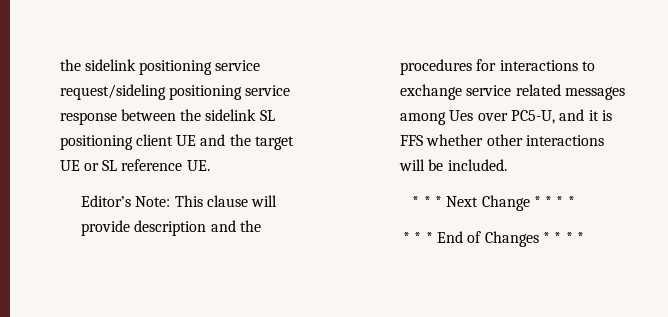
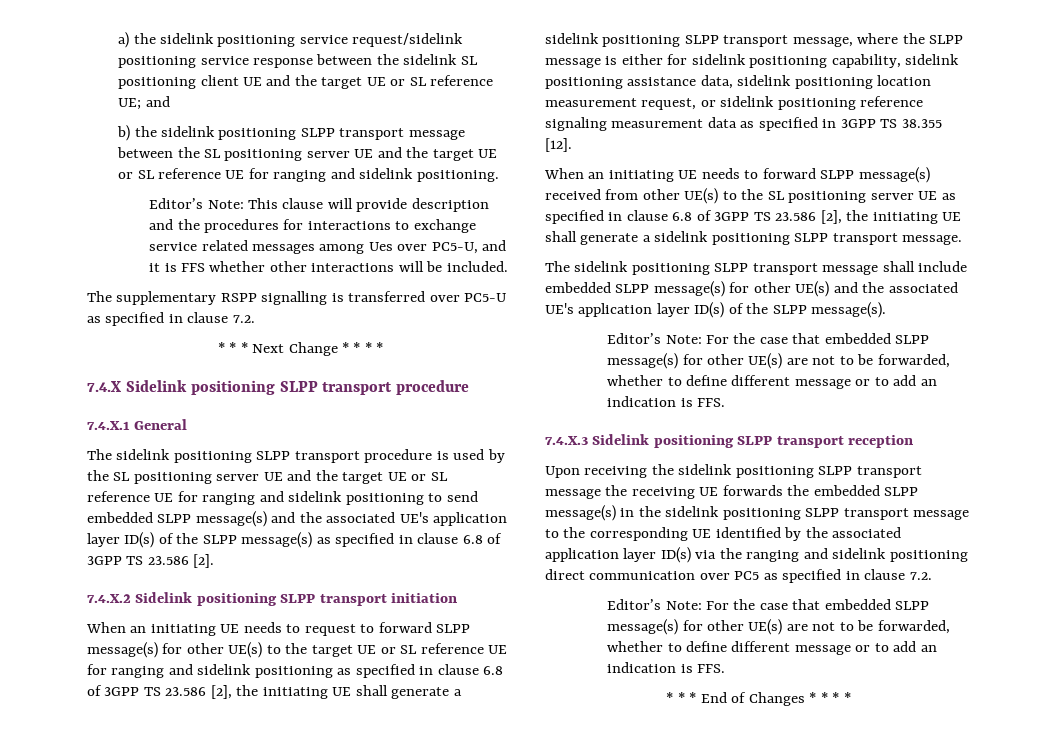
- the sidelink positioning service request/sideling positioning service response between the sidelink SL positioning client UE and the target UE or SL reference UE.
+ a) the sidelink positioning service request/sidelink positioning service response between the sidelink SL positioning client UE and the target UE or SL reference UE; and
+ b) the sidelink positioning SLPP transport message between the SL positioning server UE and the target UE or SL reference UE for ranging and sidelink positioning.
+ The supplementary RSPP signalling is transferred over PC5-U as specified in clause 7.2.
+ 7.4.X Sidelink positioning SLPP transport procedure
+ 7.4.X.1 General
+ The sidelink positioning SLPP transport procedure is used by the SL positioning server UE and the target UE or SL reference UE for ranging and sidelink positioning to send embedded SLPP message(s) and the associated UE's application layer ID(s) of the SLPP message(s) as specified in clause 6.8 of 3GPP TS 23.586 [2].
+ 7.4.X.2 Sidelink positioning SLPP transport initiation
+ When an initiating UE needs to request to forward SLPP message(s) for other UE(s) to the target UE or SL reference UE for ranging and sidelink positioning as specified in clause 6.8 of 3GPP TS 23.586 [2], the initiating UE shall generate a sidelink positioning SLPP transport message, where the SLPP message is either for sidelink positioning capability, sidelink positioning assistance data, sidelink positioning location measurement request, or sidelink positioning reference signaling measurement data as specified in 3GPP TS 38.355 [12].
+ When an initiating UE needs to forward SLPP message(s) received from other UE(s) to the SL positioning server UE as specified in clause 6.8 of 3GPP TS 23.586 [2], the initiating UE shall generate a sidelink positioning SLPP transport message.
+ The sidelink positioning SLPP transport message shall include embedded SLPP message(s) for other UE(s) and the associated UE's application layer ID(s) of the SLPP message(s).
+ Editor’s Note: For the case that embedded SLPP message(s) for other UE(s) are not to be forwarded, whether to define different message or to add an indication is FFS.
+ 7.4.X.3 Sidelink positioning SLPP transport reception
+ Upon receiving the sidelink positioning SLPP transport message the receiving UE forwards the embedded SLPP message(s) in the sidelink positioning SLPP transport message to the corresponding UE identified by the associated application layer ID(s) via the ranging and sidelink positioning direct communication over PC5 as specified in clause 7.2.
+ Editor’s Note: For the case that embedded SLPP message(s) for other UE(s) are not to be forwarded, whether to define different message or to add an indication is FFS.

